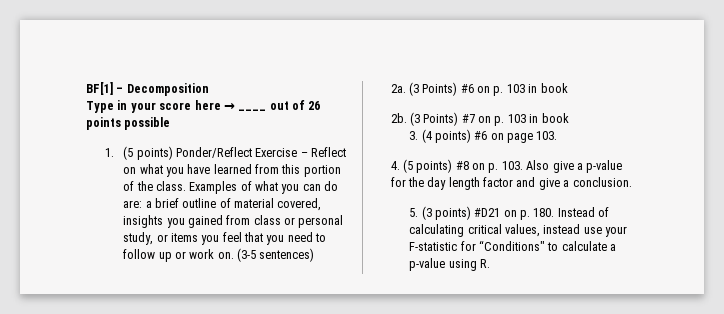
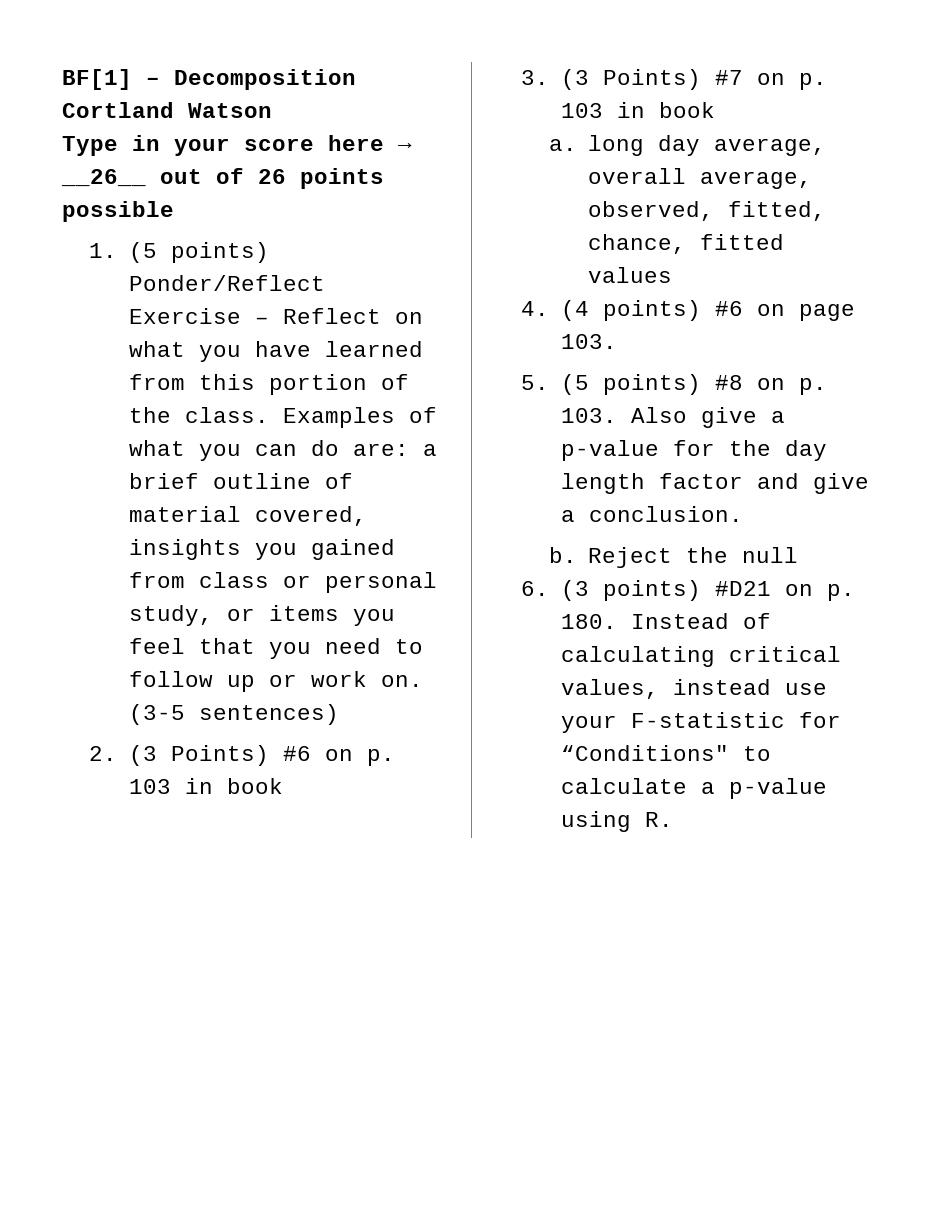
- BF[1] – Decomposition
+ BF[1] – Decomposition Cortland Watson
- Type in your score here → ____ out of 26 points possible
+ Type in your score here → __26__ out of 26 points possible
- 2a. (3 Points) #6 on p. 103 in book
+ 2. (3 Points) #6 on p. 103 in book
- 2b. (3 Points) #7 on p. 103 in book
+ 3. (3 Points) #7 on p. 103 in book
- 3. (4 points) #6 on page 103.
+ a. long day average, overall average, observed, fitted, chance, fitted values
+ 4. (4 points) #6 on page 103.
- 4. (5 points) #8 on p. 103. Also give a p-value for the day length factor and give a conclusion.
+ 5. (5 points) #8 on p. 103. Also give a p-value for the day length factor and give a conclusion.
- 5. (3 points) #D21 on p. 180. Instead of calculating critical values, instead use your F-statistic for “Conditions" to calculate a p-value using R.
+ b. Reject the null
+ 6. (3 points) #D21 on p. 180. Instead of calculating critical values, instead use your F-statistic for “Conditions" to calculate a p-value using R.

